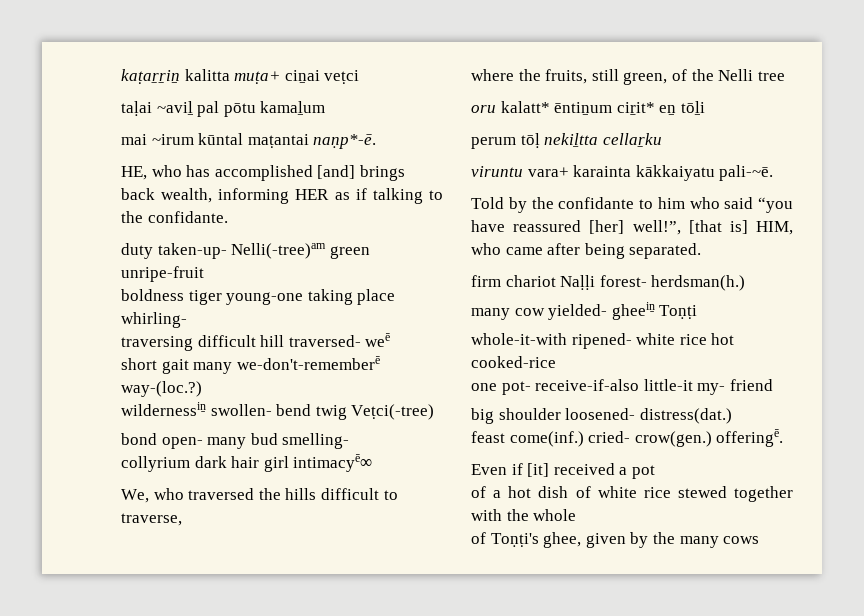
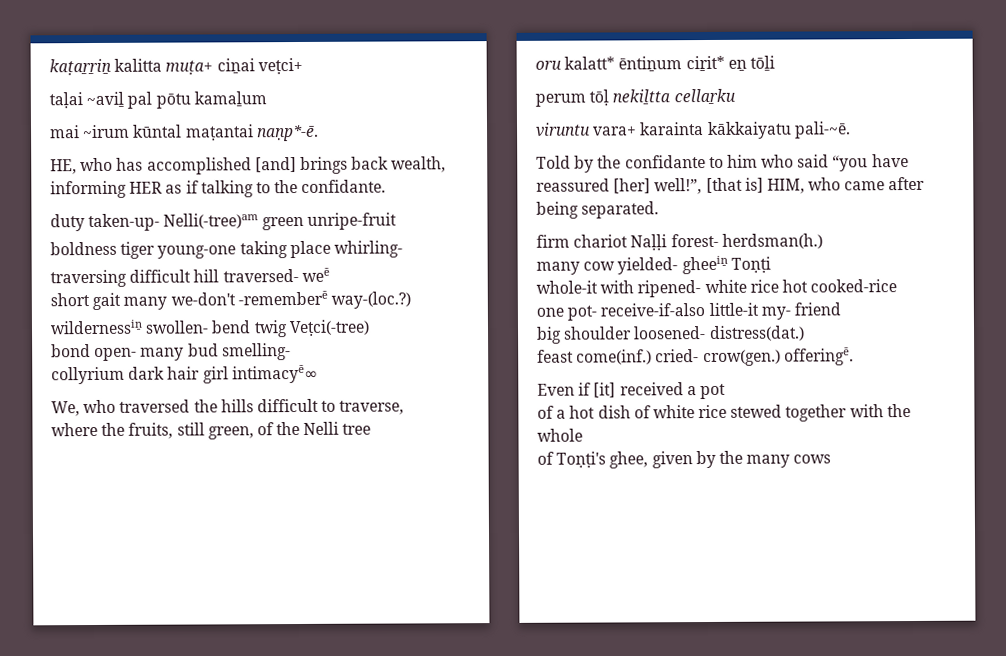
- kaṭaṟṟiṉ kalitta muṭa+ ciṉai veṭci
+ kaṭaṟṟiṉ kalitta muṭa+ ciṉai veṭci+
- short gait many we-don't-rememberē way-(loc.?)
+ short gait many we-don't -rememberē way-(loc.?)
- whole-it-with ripened- white rice hot cooked-rice
+ whole-it with ripened- white rice hot cooked-rice

